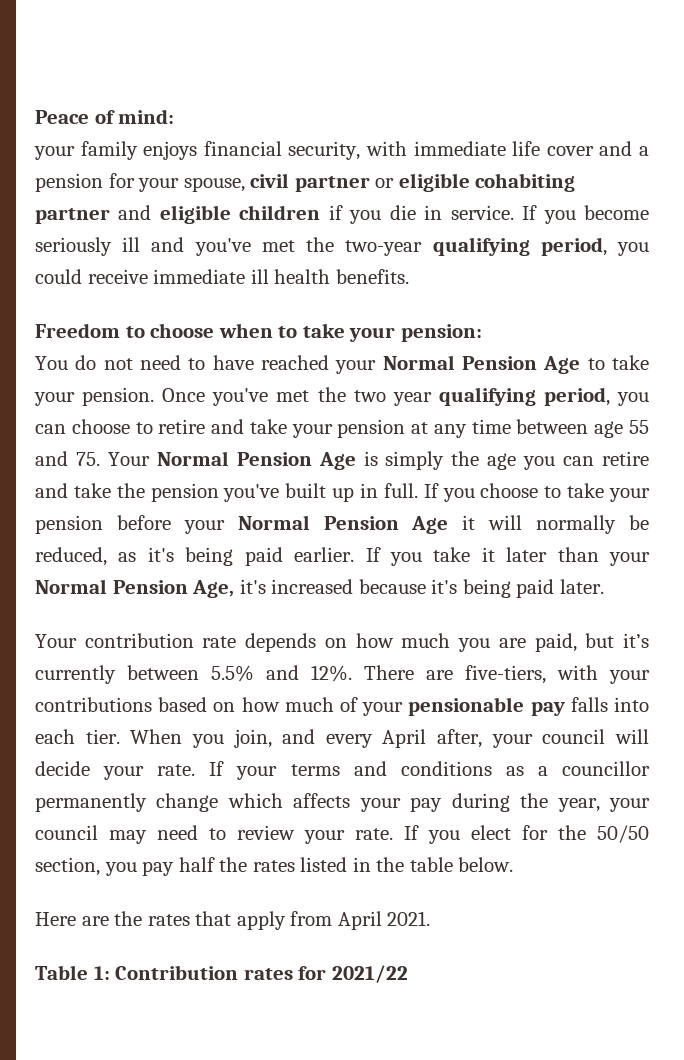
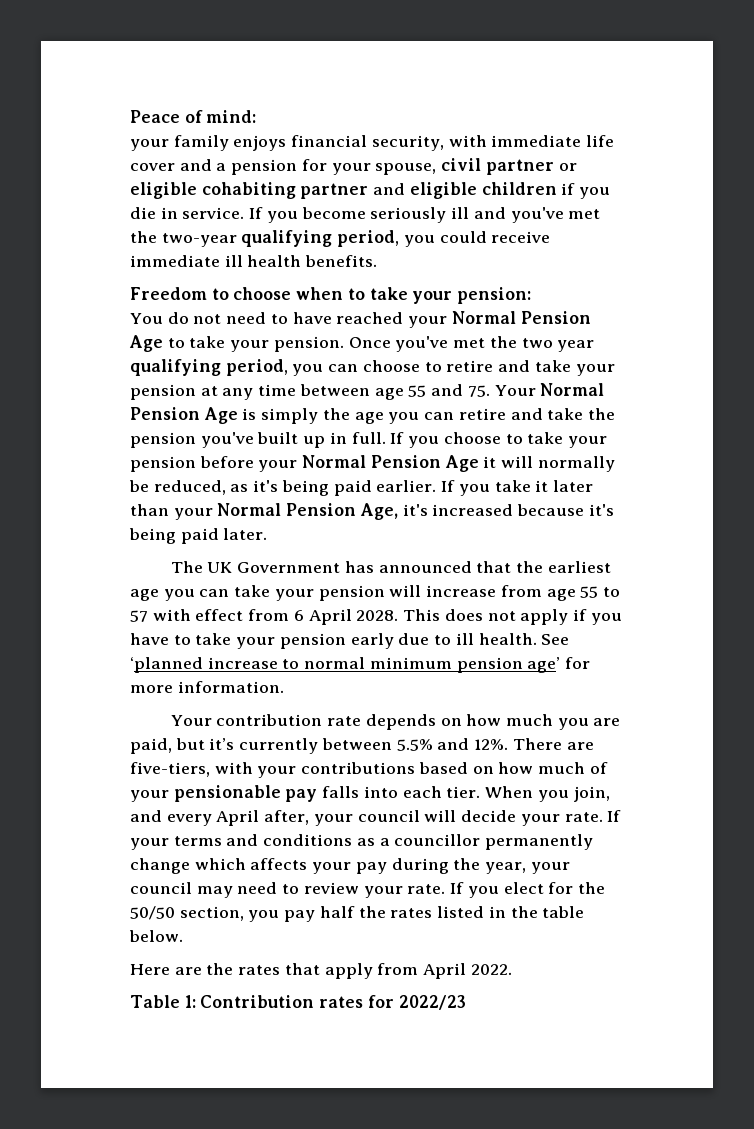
+ The UK Government has announced that the earliest age you can take your pension will increase from age 55 to 57 with effect from 6 April 2028. This does not apply if you have to take your pension early due to ill health. See ‘planned increase to normal minimum pension age’ for more information.
- Here are the rates that apply from April 2021.
+ Here are the rates that apply from April 2022.
- Table 1: Contribution rates for 2021/22
+ Table 1: Contribution rates for 2022/23

